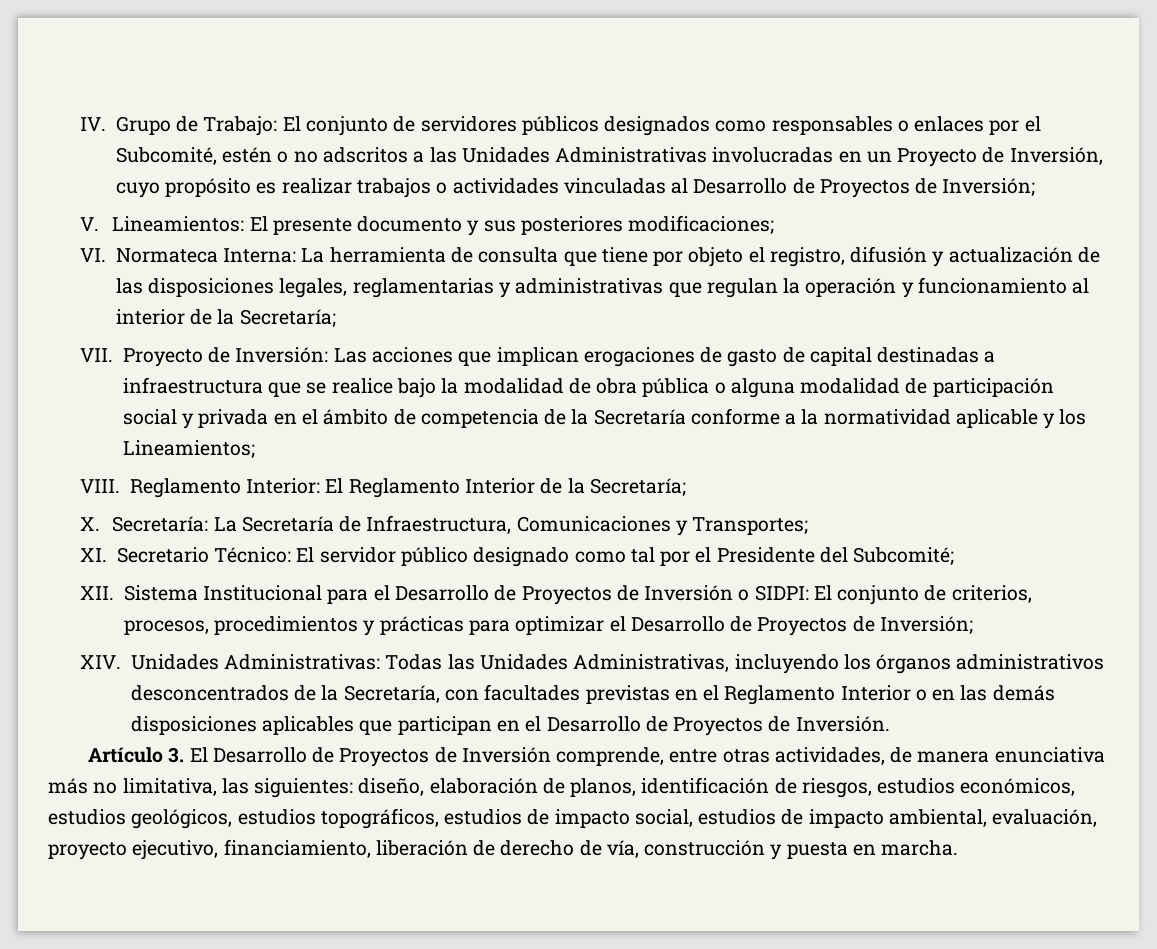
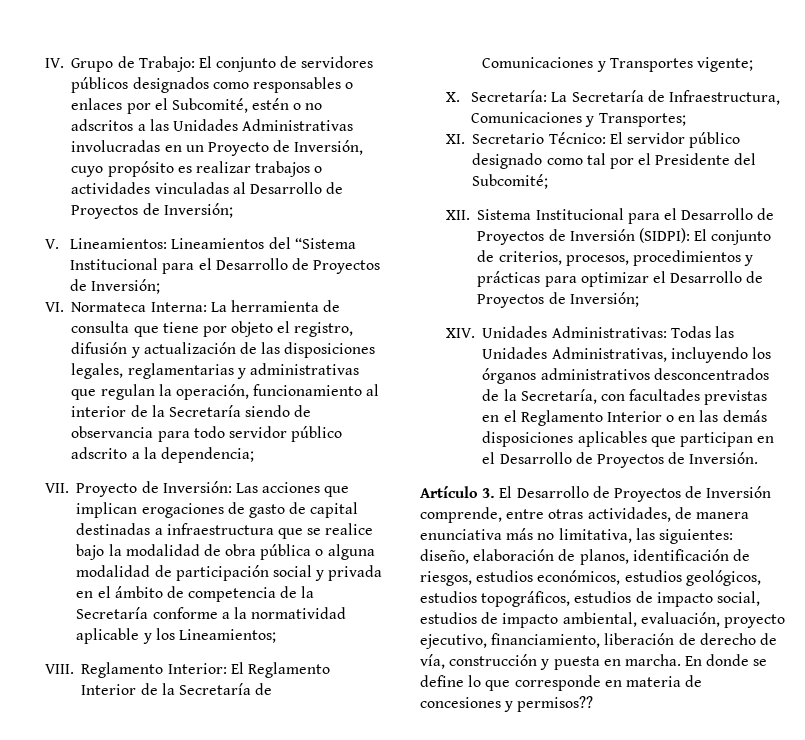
- V. Lineamientos: El presente documento y sus posteriores modificaciones;
+ V. Lineamientos: Lineamientos del “Sistema Institucional para el Desarrollo de Proyectos de Inversión;
- VI. Normateca Interna: La herramienta de consulta que tiene por objeto el registro, difusión y actualización de las disposiciones legales, reglamentarias y administrativas que regulan la operación y funcionamiento al interior de la Secretaría;
+ VI. Normateca Interna: La herramienta de consulta que tiene por objeto el registro, difusión y actualización de las disposiciones legales, reglamentarias y administrativas que regulan la operación, funcionamiento al interior de la Secretaría siendo de observancia para todo servidor público adscrito a la dependencia;
- Reglamento Interior: El Reglamento Interior de la Secretaría;
+ Reglamento Interior: El Reglamento Interior de la Secretaría de Comunicaciones y Transportes vigente;
- XII. Sistema Institucional para el Desarrollo de Proyectos de Inversión o SIDPI: El conjunto de criterios, procesos, procedimientos y prácticas para optimizar el Desarrollo de Proyectos de Inversión;
+ XII. Sistema Institucional para el Desarrollo de Proyectos de Inversión (SIDPI): El conjunto de criterios, procesos, procedimientos y prácticas para optimizar el Desarrollo de Proyectos de Inversión;
+ En donde se define lo que corresponde en materia de concesiones y permisos??

